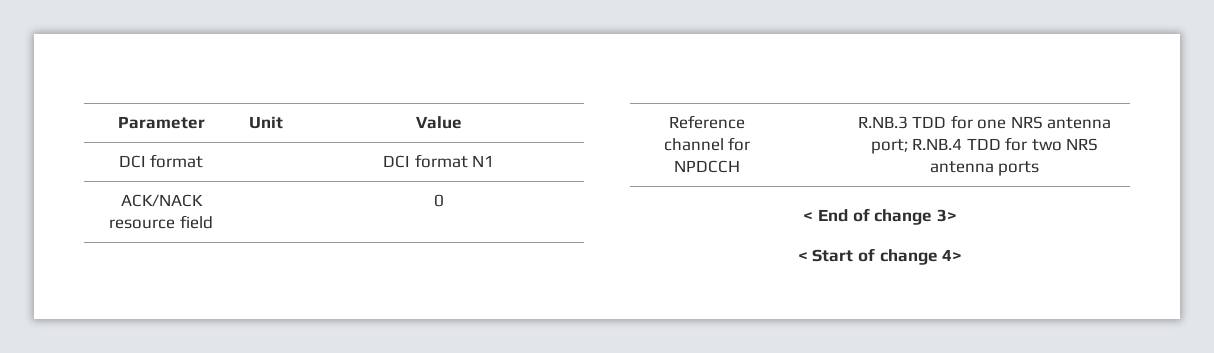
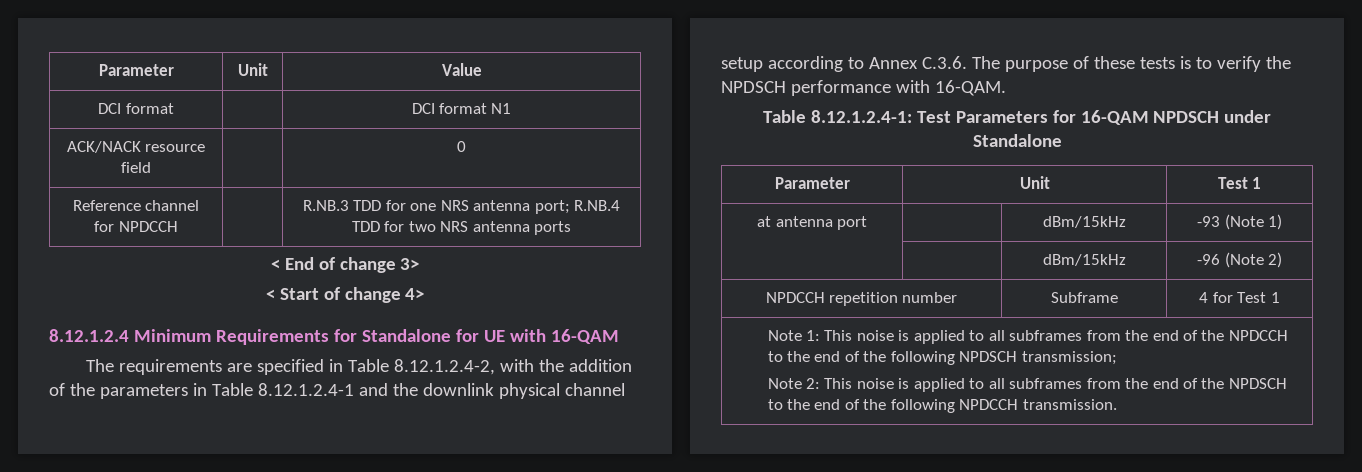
+ 8.12.1.2.4 Minimum Requirements for Standalone for UE with 16-QAM
+ The requirements are specified in Table 8.12.1.2.4-2, with the addition of the parameters in Table 8.12.1.2.4-1 and the downlink physical channel setup according to Annex C.3.6. The purpose of these tests is to verify the NPDSCH performance with 16-QAM.
+ Table 8.12.1.2.4-1: Test Parameters for 16-QAM NPDSCH under Standalone
+ Parameter | Unit | Test 1
+ at antenna port | | dBm/15kHz | -93 (Note 1)
+ | | dBm/15kHz | -96 (Note 2)
+ NPDCCH repetition number | Subframe | 4 for Test 1
+ Note 1: This noise is applied to all subframes from the end of the NPDCCH to the end of the following NPDSCH transmission;
+ Note 2: This noise is applied to all subframes from the end of the NPDSCH to the end of the following NPDCCH transmission.

